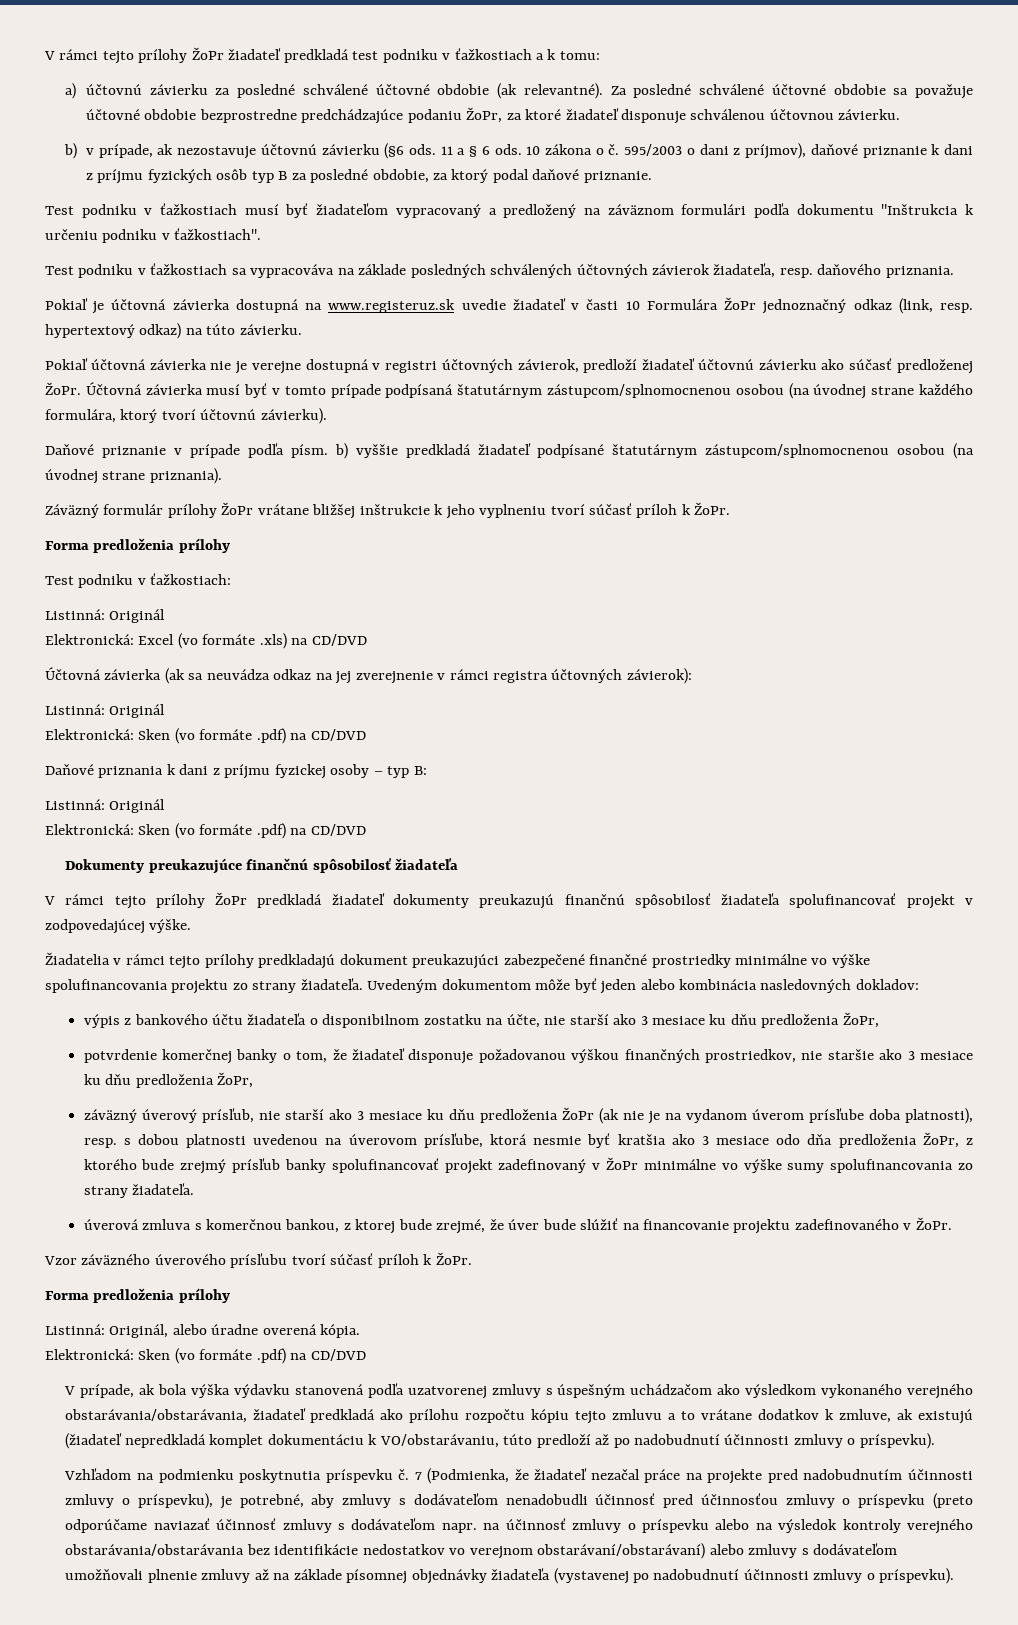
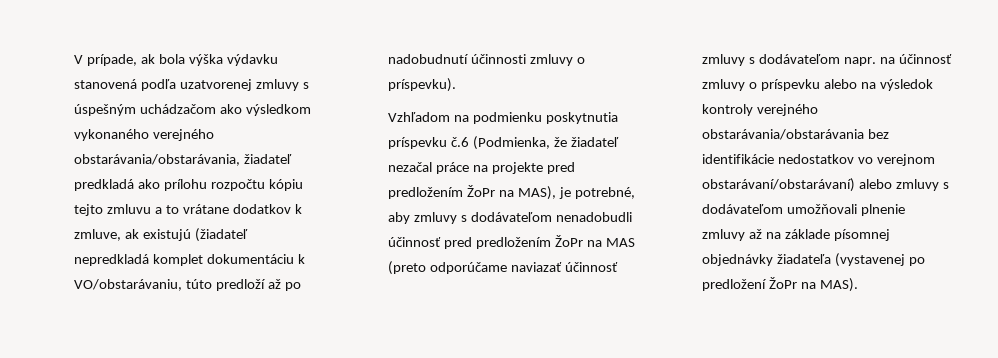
- V rámci tejto prílohy ŽoPr žiadateľ predkladá test podniku v ťažkostiach a k tomu:
- a) účtovnú závierku za posledné schválené účtovné obdobie (ak relevantné). Za posledné schválené účtovné obdobie sa považuje účtovné obdobie bezprostredne predchádzajúce podaniu ŽoPr, za ktoré žiadateľ disponuje schválenou účtovnou závierku.
- b) v prípade, ak nezostavuje účtovnú závierku (§6 ods. 11 a § 6 ods. 10 zákona o č. 595/2003 o dani z príjmov), daňové priznanie k dani z príjmu fyzických osôb typ B za posledné obdobie, za ktorý podal daňové priznanie.
- Test podniku v ťažkostiach musí byť žiadateľom vypracovaný a predložený na záväznom formulári podľa dokumentu "Inštrukcia k určeniu podniku v ťažkostiach".
- Test podniku v ťažkostiach sa vypracováva na základe posledných schválených účtovných závierok žiadateľa, resp. daňového priznania.
- Pokiaľ je účtovná závierka dostupná na www.registeruz.sk uvedie žiadateľ v časti 10 Formulára ŽoPr jednoznačný odkaz (link, resp. hypertextový odkaz) na túto závierku.
- Pokiaľ účtovná závierka nie je verejne dostupná v registri účtovných závierok, predloží žiadateľ účtovnú závierku ako súčasť predloženej ŽoPr. Účtovná závierka musí byť v tomto prípade podpísaná štatutárnym zástupcom/splnomocnenou osobou (na úvodnej strane každého formulára, ktorý tvorí účtovnú závierku).
- Daňové priznanie v prípade podľa písm. b) vyššie predkladá žiadateľ podpísané štatutárnym zástupcom/splnomocnenou osobou (na úvodnej strane priznania).
- Záväzný formulár prílohy ŽoPr vrátane bližšej inštrukcie k jeho vyplneniu tvorí súčasť príloh k ŽoPr.
- Forma predloženia prílohy
- Test podniku v ťažkostiach:
- Listinná: Originál
- Elektronická: Excel (vo formáte .xls) na CD/DVD
- Účtovná závierka (ak sa neuvádza odkaz na jej zverejnenie v rámci registra účtovných závierok):
- Listinná: Originál
- Elektronická: Sken (vo formáte .pdf) na CD/DVD
- Daňové priznania k dani z príjmu fyzickej osoby – typ B:
- Listinná: Originál
- Elektronická: Sken (vo formáte .pdf) na CD/DVD
- Dokumenty preukazujúce finančnú spôsobilosť žiadateľa
- V rámci tejto prílohy ŽoPr predkladá žiadateľ dokumenty preukazujú finančnú spôsobilosť žiadateľa spolufinancovať projekt v zodpovedajúcej výške.
- Žiadatelia v rámci tejto prílohy predkladajú dokument preukazujúci zabezpečené finančné prostriedky minimálne vo výške spolufinancovania projektu zo strany žiadateľa. Uvedeným dokumentom môže byť jeden alebo kombinácia nasledovných dokladov:
- výpis z bankového účtu žiadateľa o disponibilnom zostatku na účte, nie starší ako 3 mesiace ku dňu predloženia ŽoPr,
- potvrdenie komerčnej banky o tom, že žiadateľ disponuje požadovanou výškou finančných prostriedkov, nie staršie ako 3 mesiace ku dňu predloženia ŽoPr,
- záväzný úverový prísľub, nie starší ako 3 mesiace ku dňu predloženia ŽoPr (ak nie je na vydanom úverom prísľube doba platnosti), resp. s dobou platnosti uvedenou na úverovom prísľube, ktorá nesmie byť kratšia ako 3 mesiace odo dňa predloženia ŽoPr, z ktorého bude zrejmý prísľub banky spolufinancovať projekt zadefinovaný v ŽoPr minimálne vo výške sumy spolufinancovania zo strany žiadateľa.
- úverová zmluva s komerčnou bankou, z ktorej bude zrejmé, že úver bude slúžiť na financovanie projektu zadefinovaného v ŽoPr.
- Vzor záväzného úverového prísľubu tvorí súčasť príloh k ŽoPr.
- Forma predloženia prílohy
- Listinná: Originál, alebo úradne overená kópia.
- Elektronická: Sken (vo formáte .pdf) na CD/DVD
- Vzhľadom na podmienku poskytnutia príspevku č. 7 (Podmienka, že žiadateľ nezačal práce na projekte pred nadobudnutím účinnosti zmluvy o príspevku), je potrebné, aby zmluvy s dodávateľom nenadobudli účinnosť pred účinnosťou zmluvy o príspevku (preto odporúčame naviazať účinnosť zmluvy s dodávateľom napr. na účinnosť zmluvy o príspevku alebo na výsledok kontroly verejného obstarávania/obstarávania bez identifikácie nedostatkov vo verejnom obstarávaní/obstarávaní) alebo zmluvy s dodávateľom umožňovali plnenie zmluvy až na základe písomnej objednávky žiadateľa (vystavenej po nadobudnutí účinnosti zmluvy o príspevku).
+ Vzhľadom na podmienku poskytnutia príspevku č.6 (Podmienka, že žiadateľ nezačal práce na projekte pred predložením ŽoPr na MAS), je potrebné, aby zmluvy s dodávateľom nenadobudli účinnosť pred predložením ŽoPr na MAS (preto odporúčame naviazať účinnosť zmluvy s dodávateľom napr. na účinnosť zmluvy o príspevku alebo na výsledok kontroly verejného obstarávania/obstarávania bez identifikácie nedostatkov vo verejnom obstarávaní/obstarávaní) alebo zmluvy s dodávateľom umožňovali plnenie zmluvy až na základe písomnej objednávky žiadateľa (vystavenej po predložení ŽoPr na MAS).

